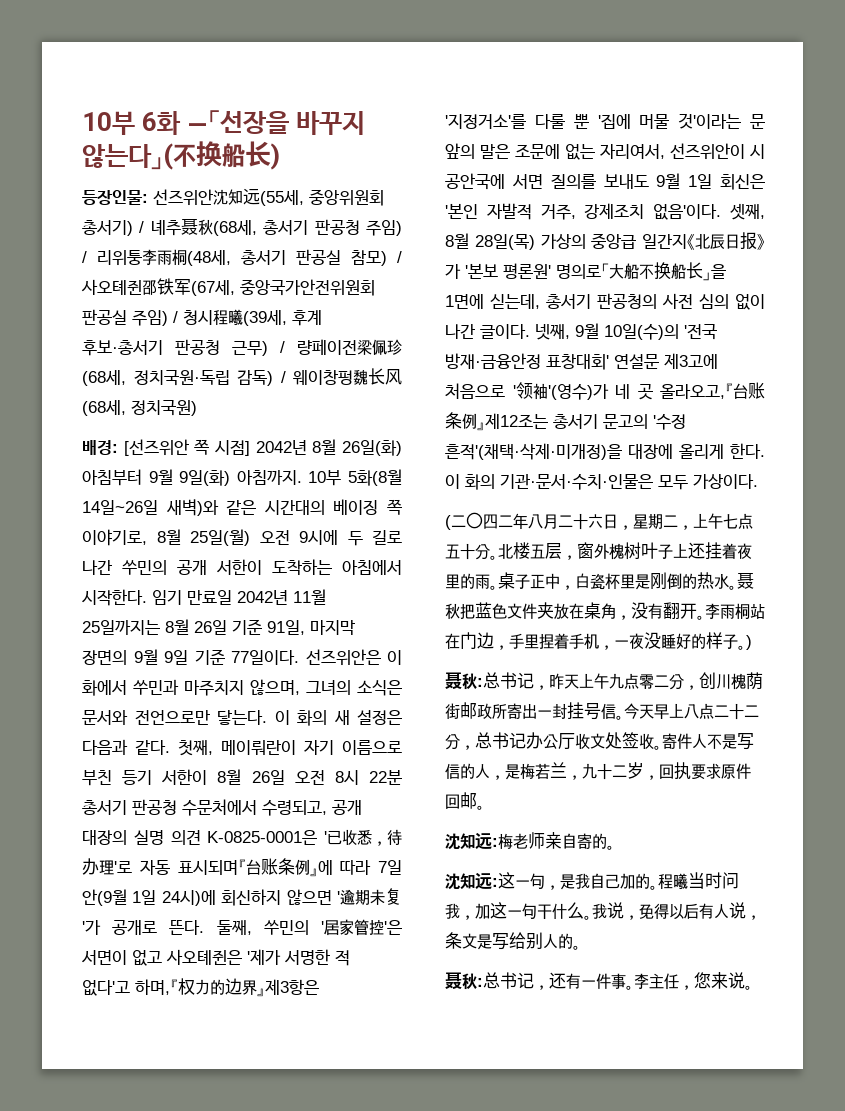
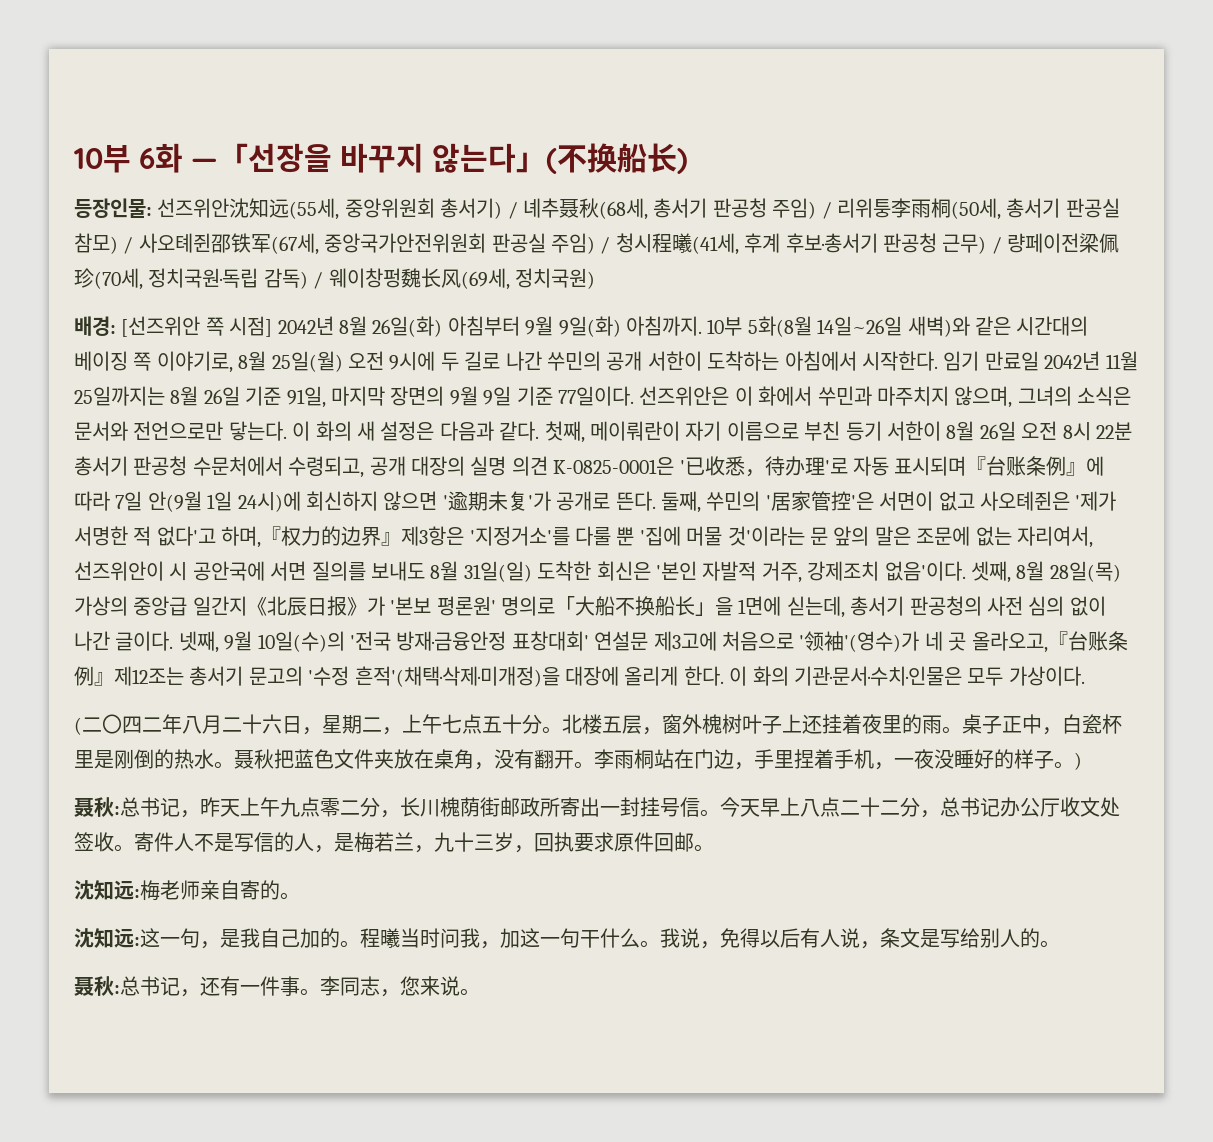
- 등장인물: 선즈위안沈知远(55세, 중앙위원회 총서기) / 녜추聂秋(68세, 총서기 판공청 주임) / 리위퉁李雨桐(48세, 총서기 판공실 참모) / 사오톄쥔邵铁军(67세, 중앙국가안전위원회 판공실 주임) / 청시程曦(39세, 후계 후보·총서기 판공청 근무) / 량페이전梁佩珍(68세, 정치국원·독립 감독) / 웨이창펑魏长风(68세, 정치국원)
+ 등장인물: 선즈위안沈知远(55세, 중앙위원회 총서기) / 녜추聂秋(68세, 총서기 판공청 주임) / 리위퉁李雨桐(50세, 총서기 판공실 참모) / 사오톄쥔邵铁军(67세, 중앙국가안전위원회 판공실 주임) / 청시程曦(41세, 후계 후보·총서기 판공청 근무) / 량페이전梁佩珍(70세, 정치국원·독립 감독) / 웨이창펑魏长风(69세, 정치국원)
- 둘째, 쑤민의 '居家管控'은 서면이 없고 사오톄쥔은 '제가 서명한 적 없다'고 하며,『权力的边界』제3항은 '지정거소'를 다룰 뿐 '집에 머물 것'이라는 문 앞의 말은 조문에 없는 자리여서, 선즈위안이 시 공안국에 서면 질의를 보내도 9월 1일 회신은 '본인 자발적 거주, 강제조치 없음'이다.
+ 둘째, 쑤민의 '居家管控'은 서면이 없고 사오톄쥔은 '제가 서명한 적 없다'고 하며,『权力的边界』제3항은 '지정거소'를 다룰 뿐 '집에 머물 것'이라는 문 앞의 말은 조문에 없는 자리여서, 선즈위안이 시 공안국에 서면 질의를 보내도 8월 31일(일) 도착한 회신은 '본인 자발적 거주, 강제조치 없음'이다.
- 聂秋:总书记，昨天上午九点零二分，创川槐荫街邮政所寄出一封挂号信。
+ 聂秋:总书记，昨天上午九点零二分，长川槐荫街邮政所寄出一封挂号信。
- 寄件人不是写信的人，是梅若兰，九十二岁，回执要求原件回邮。
+ 寄件人不是写信的人，是梅若兰，九十三岁，回执要求原件回邮。
- 李主任，您来说。
+ 李同志，您来说。

